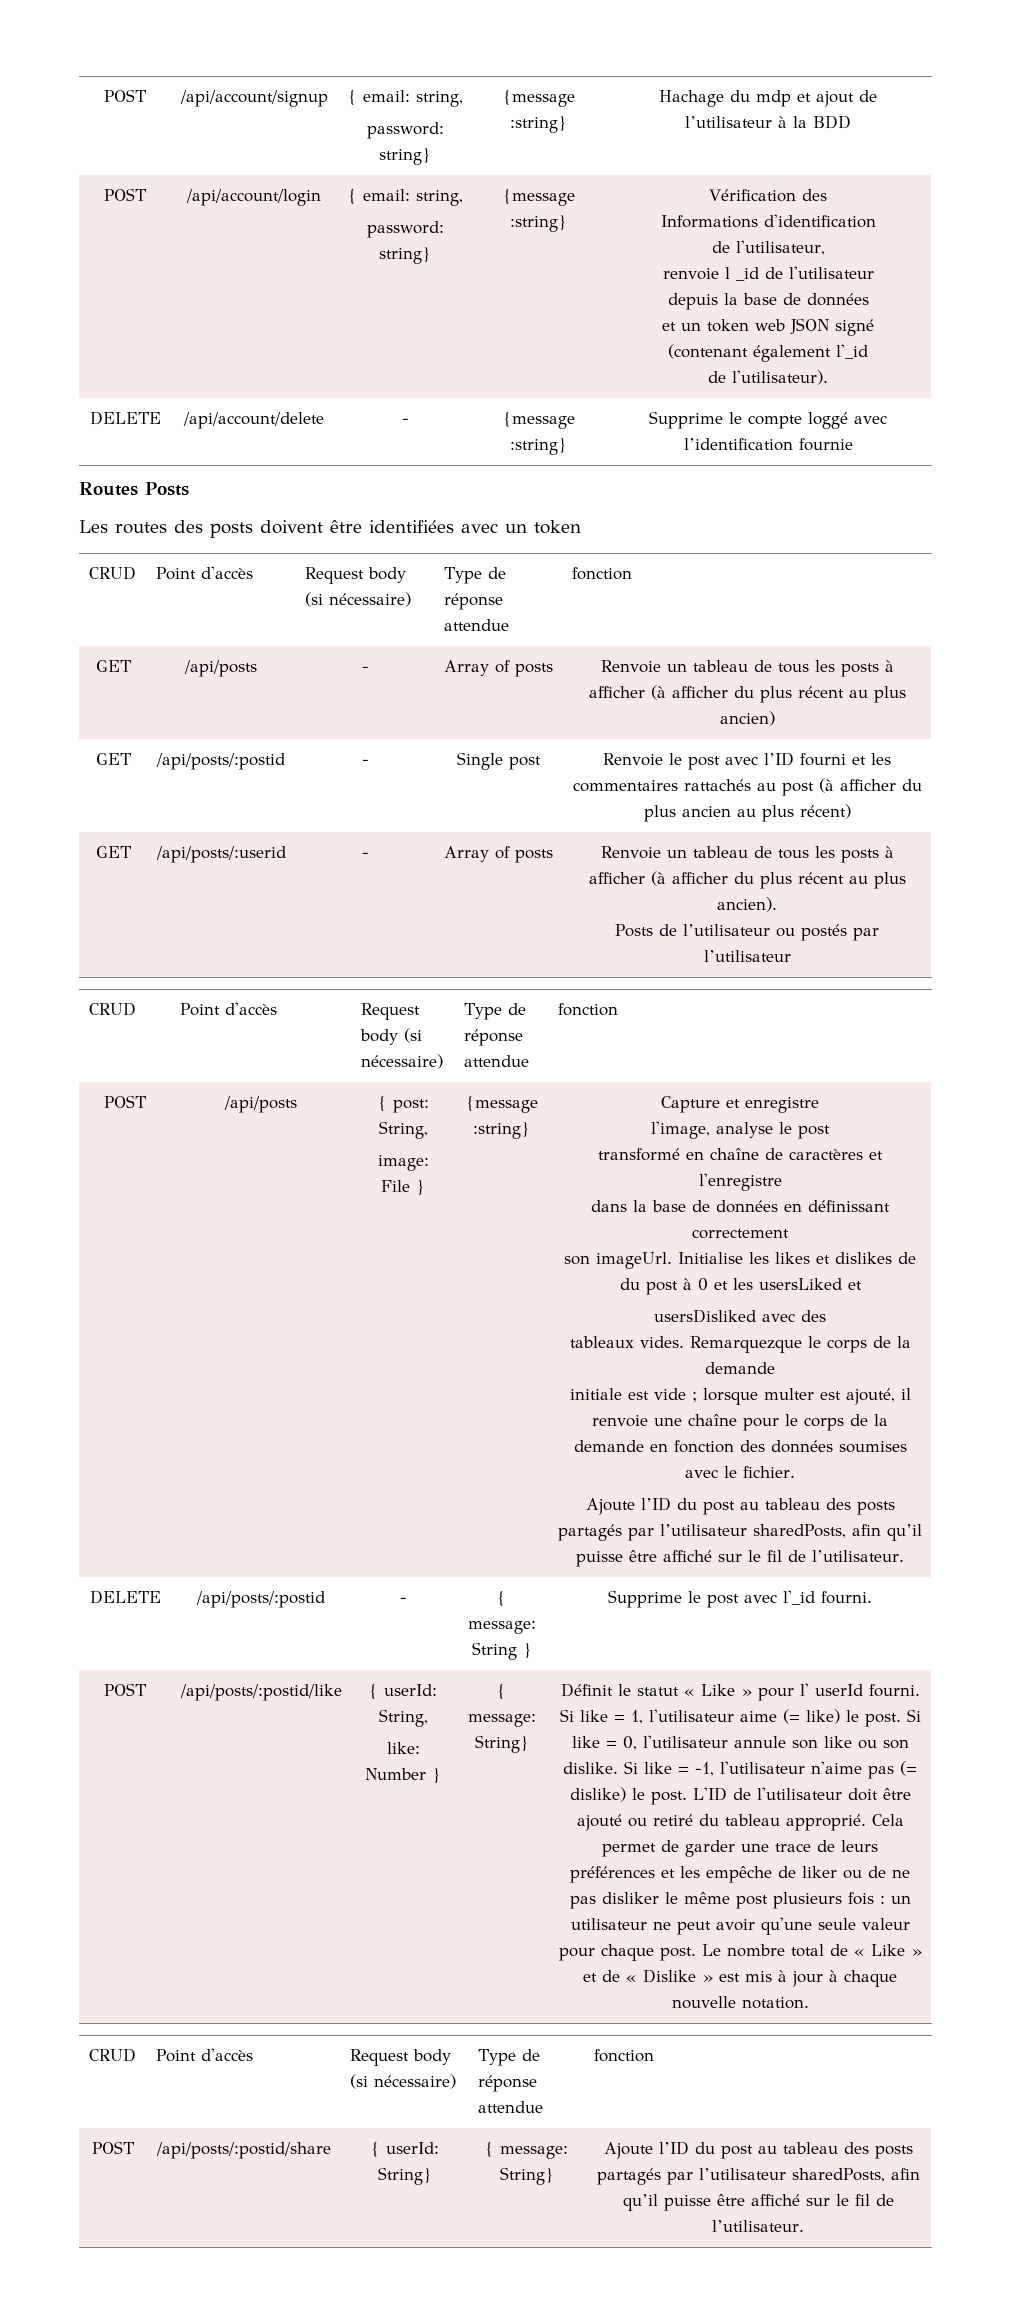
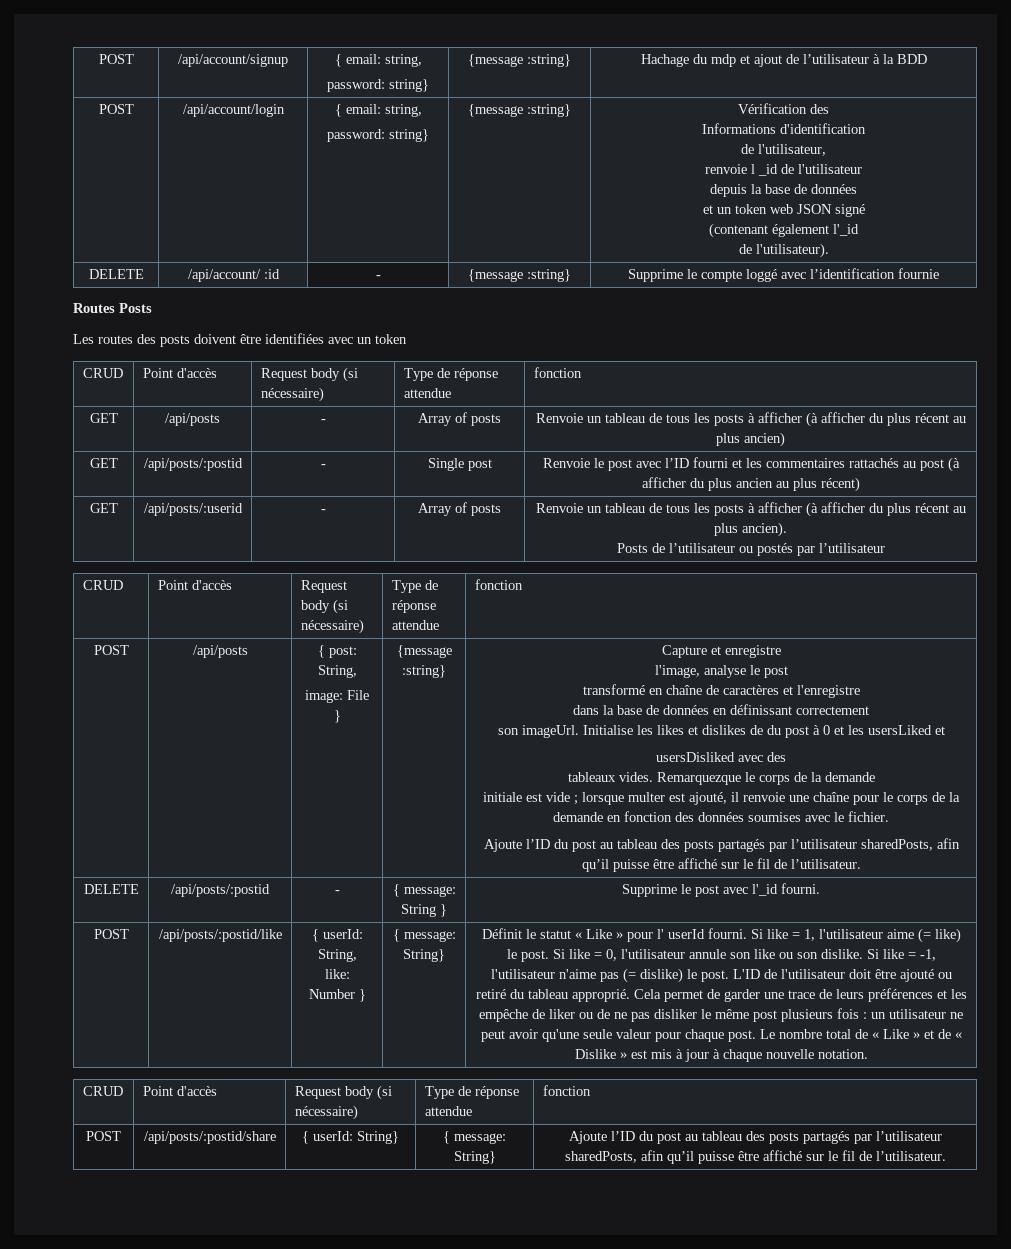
- DELETE | /api/account/delete | - | {message :string} | Supprime le compte loggé avec l’identification fournie
+ DELETE | /api/account/ :id | - | {message :string} | Supprime le compte loggé avec l’identification fournie

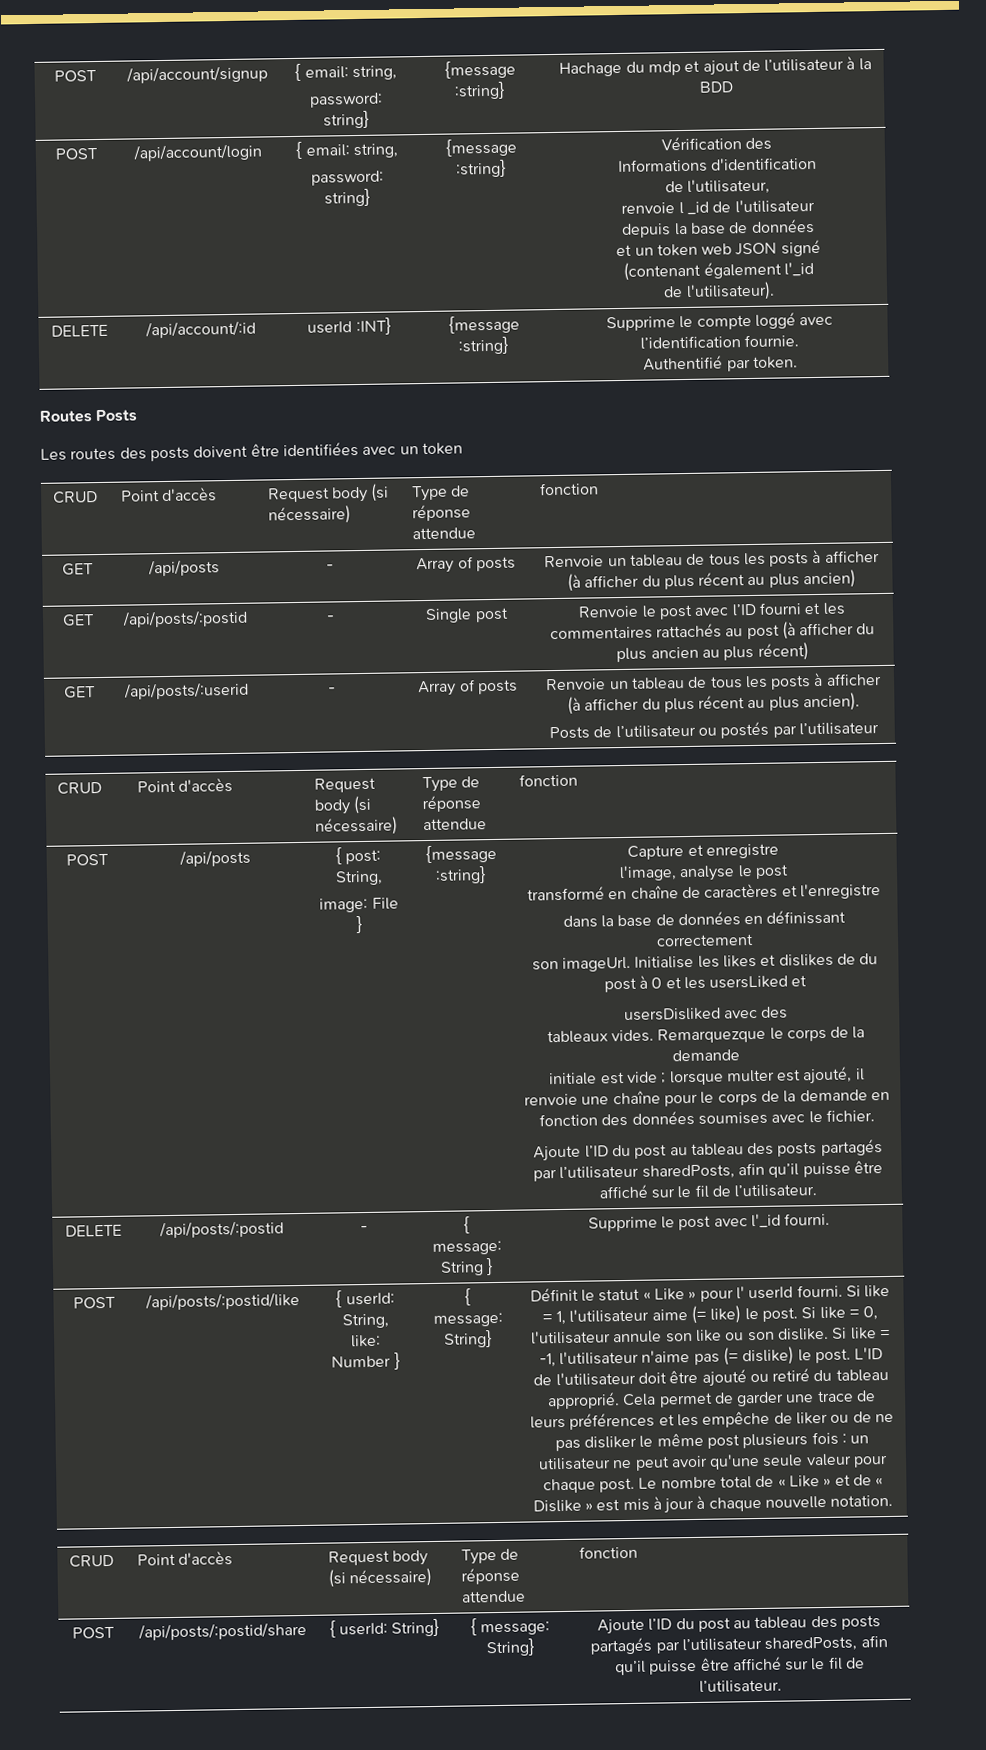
- DELETE | /api/account/ :id | - | {message :string} | Supprime le compte loggé avec l’identification fournie
+ DELETE | /api/account/:id | userId :INT} | {message :string} | Supprime le compte loggé avec l’identification fournie.
+ Authentifié par token.

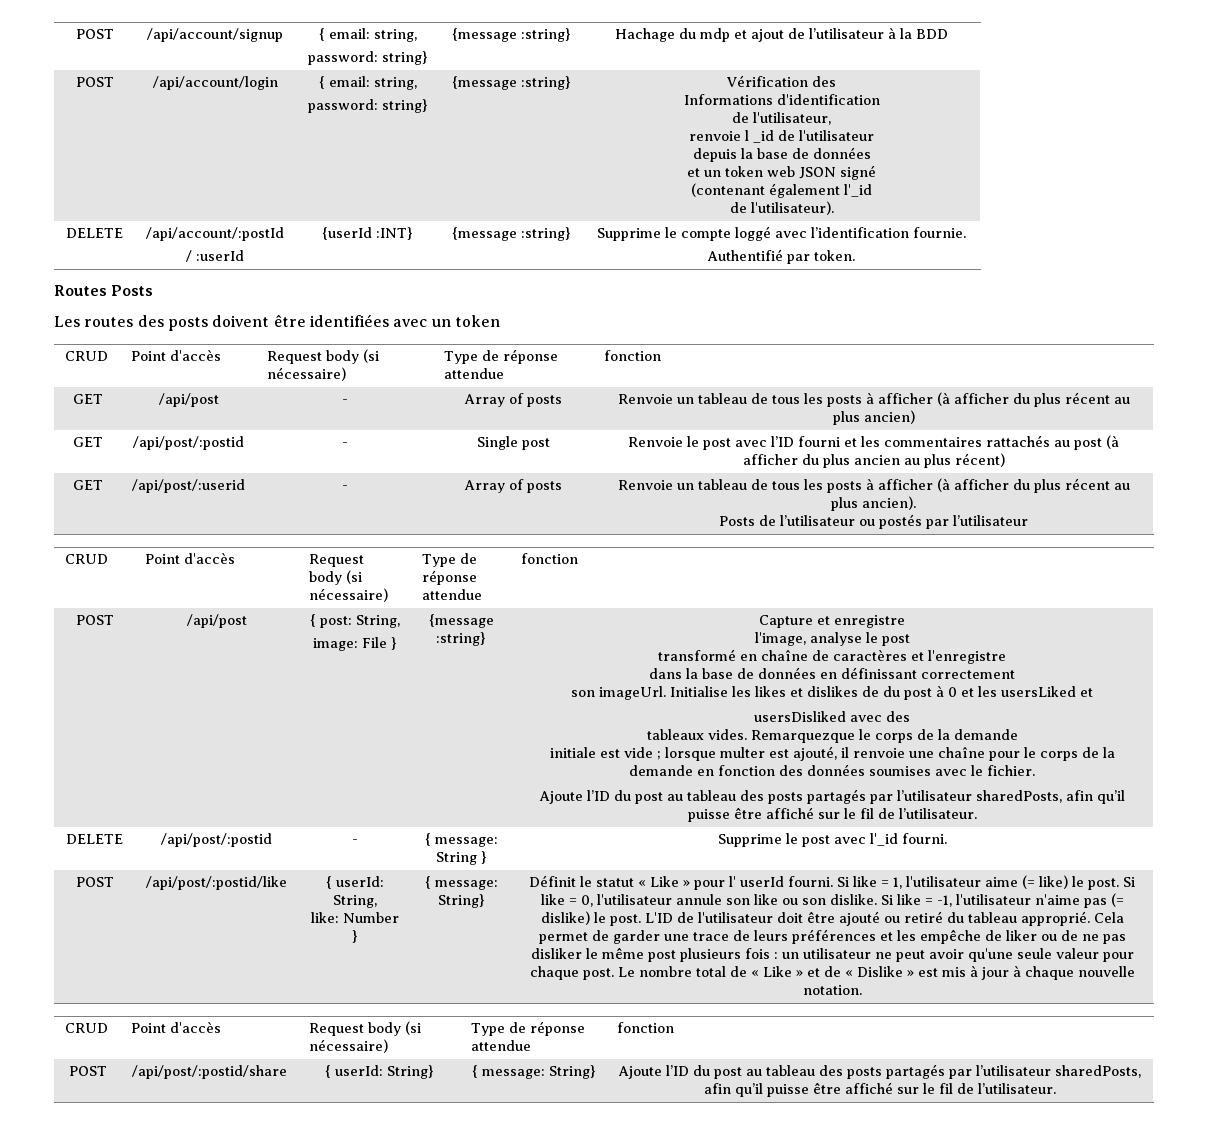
- DELETE | /api/account/:id | userId :INT} | {message :string} | Supprime le compte loggé avec l’identification fournie.
+ DELETE | /api/account/:postId
+ / :userId | {userId :INT} | {message :string} | Supprime le compte loggé avec l’identification fournie.
- GET | /api/posts | - | Array of posts | Renvoie un tableau de tous les posts à afficher (à afficher du plus récent au plus ancien)
+ GET | /api/post | - | Array of posts | Renvoie un tableau de tous les posts à afficher (à afficher du plus récent au plus ancien)
- GET | /api/posts/:postid | - | Single post | Renvoie le post avec l’ID fourni et les commentaires rattachés au post (à afficher du plus ancien au plus récent)
+ GET | /api/post/:postid | - | Single post | Renvoie le post avec l’ID fourni et les commentaires rattachés au post (à afficher du plus ancien au plus récent)
- GET | /api/posts/:userid | - | Array of posts | Renvoie un tableau de tous les posts à afficher (à afficher du plus récent au plus ancien).
+ GET | /api/post/:userid | - | Array of posts | Renvoie un tableau de tous les posts à afficher (à afficher du plus récent au plus ancien).
- POST | /api/posts
+ POST | /api/post
- DELETE | /api/posts/:postid | - | { message: String } | Supprime le post avec l'_id fourni.
+ DELETE | /api/post/:postid | - | { message: String } | Supprime le post avec l'_id fourni.
- /api/posts/:postid/like
+ /api/post/:postid/like
- POST | /api/posts/:postid/share | { userId: String} | { message: String} | Ajoute l’ID du post au tableau des posts partagés par l’utilisateur sharedPosts, afin qu’il puisse être affiché sur le fil de l’utilisateur.
+ POST | /api/post/:postid/share | { userId: String} | { message: String} | Ajoute l’ID du post au tableau des posts partagés par l’utilisateur sharedPosts, afin qu’il puisse être affiché sur le fil de l’utilisateur.

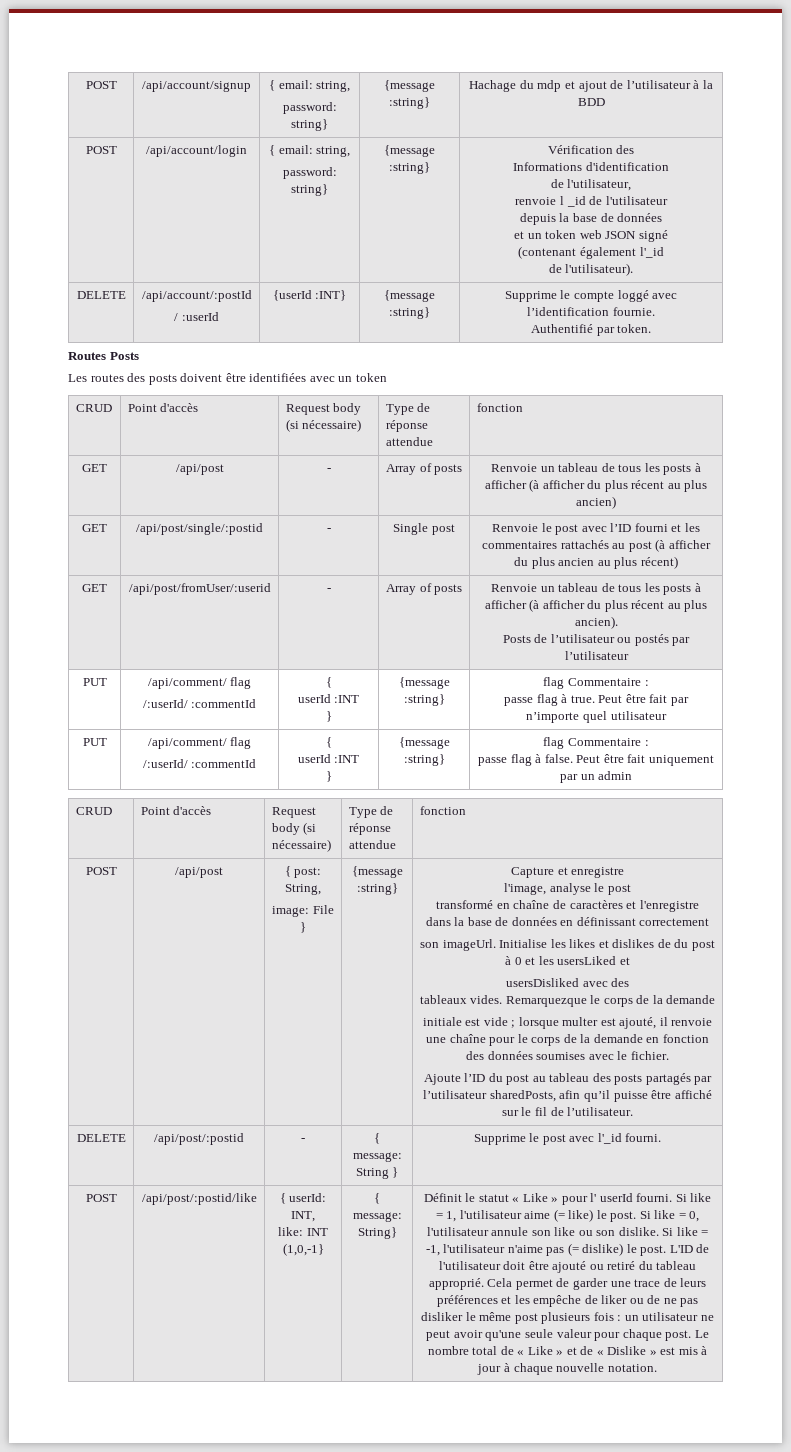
- GET | /api/post/:postid | - | Single post | Renvoie le post avec l’ID fourni et les commentaires rattachés au post (à afficher du plus ancien au plus récent)
+ GET | /api/post/single/:postid | - | Single post | Renvoie le post avec l’ID fourni et les commentaires rattachés au post (à afficher du plus ancien au plus récent)
- GET | /api/post/:userid | - | Array of posts | Renvoie un tableau de tous les posts à afficher (à afficher du plus récent au plus ancien).
+ GET | /api/post/fromUser/:userid | - | Array of posts | Renvoie un tableau de tous les posts à afficher (à afficher du plus récent au plus ancien).
  Posts de l’utilisateur ou postés par l’utilisateur
+ PUT | /api/comment/ flag
+ /:userId/ :commentId | {
+ userId :INT
+ } | {message :string} | flag Commentaire :
+ passe flag à true. Peut être fait par n’importe quel utilisateur
+ PUT | /api/comment/ flag
+ /:userId/ :commentId | {
+ userId :INT
+ } | {message :string} | flag Commentaire :
+ passe flag à false. Peut être fait uniquement par un admin
- { userId: String,
+ { userId: INT,
- like: Number }
+ like: INT (1,0,-1}
  Le nombre total de « Like » et de « Dislike » est mis à jour à chaque nouvelle notation.
- CRUD | Point d'accès | Request body (si nécessaire) | Type de réponse attendue | fonction
- POST | /api/post/:postid/share | { userId: String} | { message: String} | Ajoute l’ID du post au tableau des posts partagés par l’utilisateur sharedPosts, afin qu’il puisse être affiché sur le fil de l’utilisateur.

